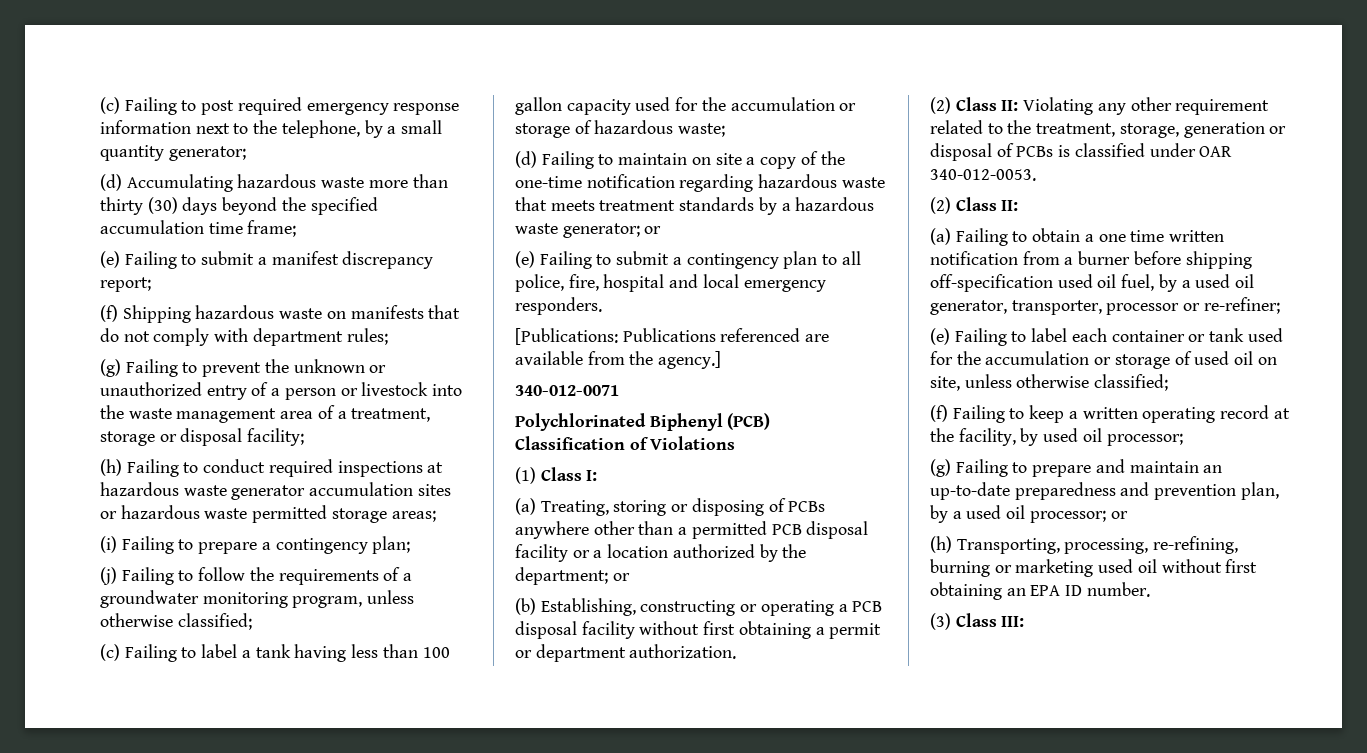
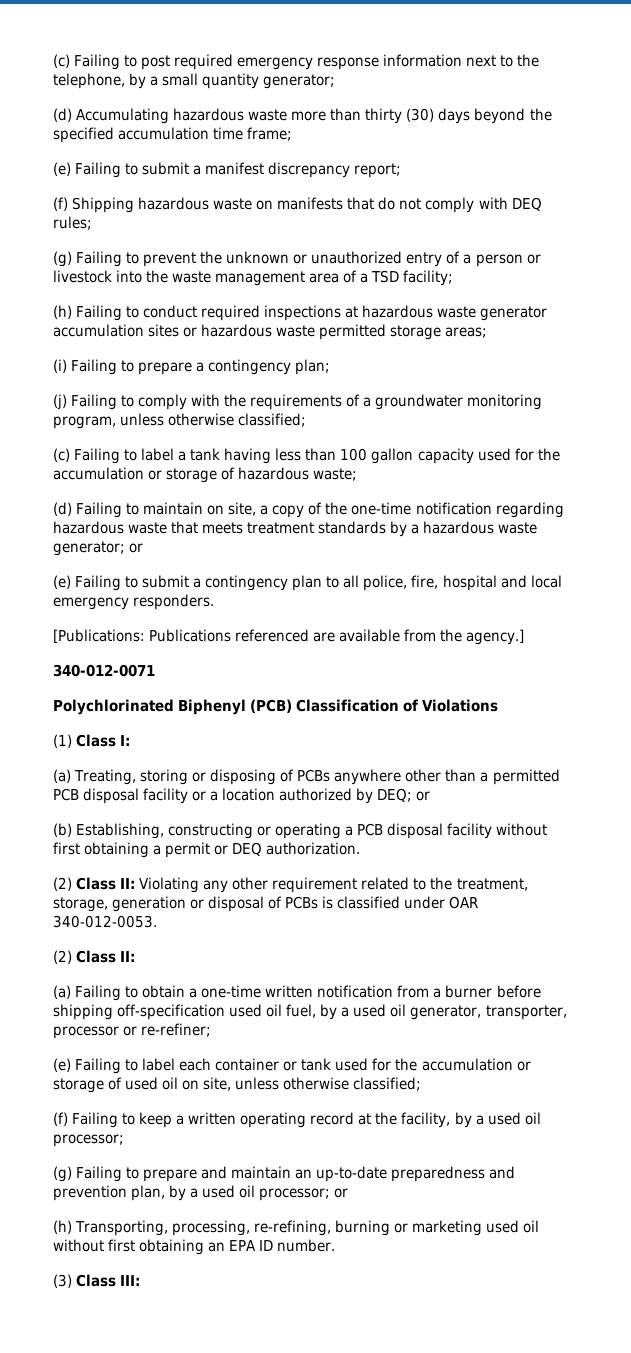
- (f) Shipping hazardous waste on manifests that do not comply with department rules;
+ (f) Shipping hazardous waste on manifests that do not comply with DEQ rules;
- (g) Failing to prevent the unknown or unauthorized entry of a person or livestock into the waste management area of a treatment, storage or disposal facility;
+ (g) Failing to prevent the unknown or unauthorized entry of a person or livestock into the waste management area of a TSD facility;
- (j) Failing to follow the requirements of a groundwater monitoring program, unless otherwise classified;
+ (j) Failing to comply with the requirements of a groundwater monitoring program, unless otherwise classified;
- (d) Failing to maintain on site a copy of the one-time notification regarding hazardous waste that meets treatment standards by a hazardous waste generator; or
+ (d) Failing to maintain on site, a copy of the one-time notification regarding hazardous waste that meets treatment standards by a hazardous waste generator; or
- (a) Treating, storing or disposing of PCBs anywhere other than a permitted PCB disposal facility or a location authorized by the department; or
+ (a) Treating, storing or disposing of PCBs anywhere other than a permitted PCB disposal facility or a location authorized by DEQ; or
- (b) Establishing, constructing or operating a PCB disposal facility without first obtaining a permit or department authorization.
+ (b) Establishing, constructing or operating a PCB disposal facility without first obtaining a permit or DEQ authorization.
- (a) Failing to obtain a one time written notification from a burner before shipping off-specification used oil fuel, by a used oil generator, transporter, processor or re-refiner;
+ (a) Failing to obtain a one-time written notification from a burner before shipping off-specification used oil fuel, by a used oil generator, transporter, processor or re-refiner;
- (f) Failing to keep a written operating record at the facility, by used oil processor;
+ (f) Failing to keep a written operating record at the facility, by a used oil processor;

